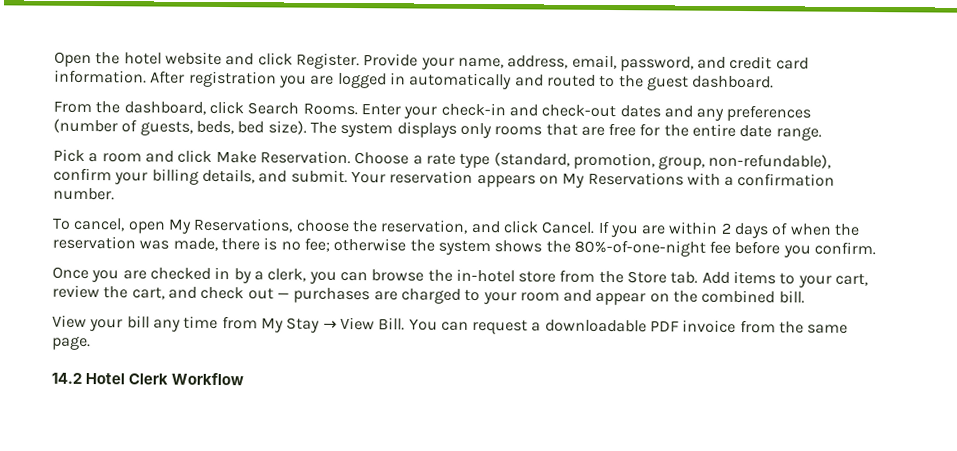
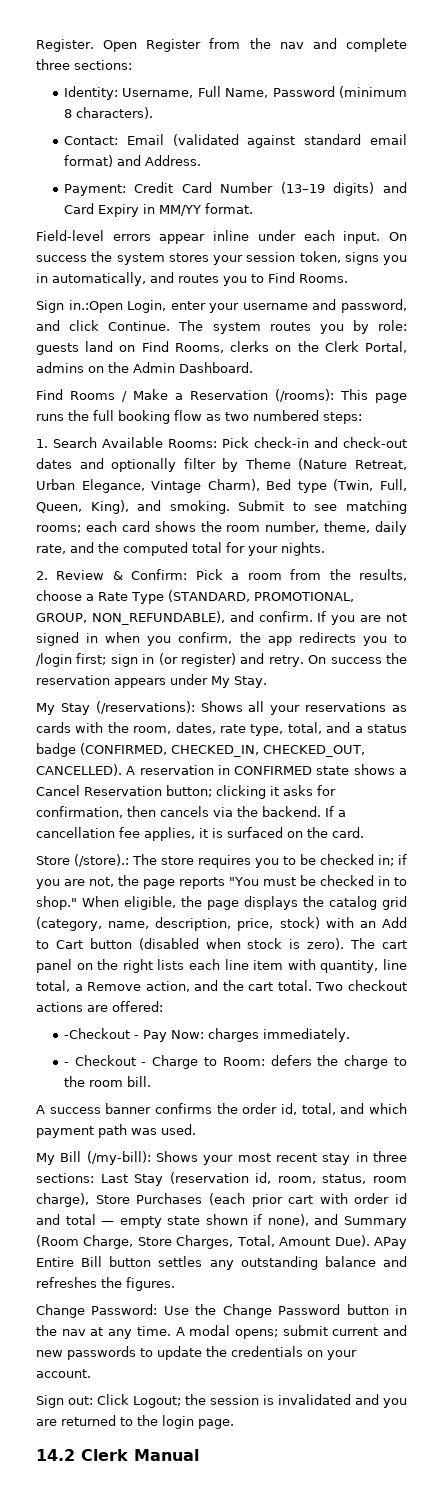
- Open the hotel website and click Register. Provide your name, address, email, password, and credit card information. After registration you are logged in automatically and routed to the guest dashboard.
- From the dashboard, click Search Rooms. Enter your check-in and check-out dates and any preferences (number of guests, beds, bed size). The system displays only rooms that are free for the entire date range.
- Pick a room and click Make Reservation. Choose a rate type (standard, promotion, group, non-refundable), confirm your billing details, and submit. Your reservation appears on My Reservations with a confirmation number.
- To cancel, open My Reservations, choose the reservation, and click Cancel. If you are within 2 days of when the reservation was made, there is no fee; otherwise the system shows the 80%-of-one-night fee before you confirm.
- Once you are checked in by a clerk, you can browse the in-hotel store from the Store tab. Add items to your cart, review the cart, and check out — purchases are charged to your room and appear on the combined bill.
- View your bill any time from My Stay → View Bill. You can request a downloadable PDF invoice from the same page.
+ Register. Open Register from the nav and complete three sections:
+ Identity: Username, Full Name, Password (minimum 8 characters).
+ Contact: Email (validated against standard email format) and Address.
+ Payment: Credit Card Number (13–19 digits) and Card Expiry in MM/YY format.
+ Field-level errors appear inline under each input. On success the system stores your session token, signs you in automatically, and routes you to Find Rooms.
+ Sign in.:Open Login, enter your username and password, and click Continue. The system routes you by role: guests land on Find Rooms, clerks on the Clerk Portal, admins on the Admin Dashboard.
+ Find Rooms / Make a Reservation (/rooms): This page runs the full booking flow as two numbered steps:
+ 1. Search Available Rooms: Pick check-in and check-out dates and optionally filter by Theme (Nature Retreat, Urban Elegance, Vintage Charm), Bed type (Twin, Full, Queen, King), and smoking. Submit to see matching rooms; each card shows the room number, theme, daily rate, and the computed total for your nights.
+ 2. Review & Confirm: Pick a room from the results, choose a Rate Type (STANDARD, PROMOTIONAL, GROUP, NON_REFUNDABLE), and confirm. If you are not signed in when you confirm, the app redirects you to /login first; sign in (or register) and retry. On success the reservation appears under My Stay.
+ My Stay (/reservations): Shows all your reservations as cards with the room, dates, rate type, total, and a status badge (CONFIRMED, CHECKED_IN, CHECKED_OUT, CANCELLED). A reservation in CONFIRMED state shows a Cancel Reservation button; clicking it asks for confirmation, then cancels via the backend. If a cancellation fee applies, it is surfaced on the card.
+ Store (/store).: The store requires you to be checked in; if you are not, the page reports "You must be checked in to shop." When eligible, the page displays the catalog grid (category, name, description, price, stock) with an Add to Cart button (disabled when stock is zero). The cart panel on the right lists each line item with quantity, line total, a Remove action, and the cart total. Two checkout actions are offered:
+ -Checkout - Pay Now: charges immediately.
+ - Checkout - Charge to Room: defers the charge to the room bill.
+ A success banner confirms the order id, total, and which payment path was used.
+ My Bill (/my-bill): Shows your most recent stay in three sections: Last Stay (reservation id, room, status, room charge), Store Purchases (each prior cart with order id and total — empty state shown if none), and Summary (Room Charge, Store Charges, Total, Amount Due). APay Entire Bill button settles any outstanding balance and refreshes the figures.
+ Change Password: Use the Change Password button in the nav at any time. A modal opens; submit current and new passwords to update the credentials on your account.
+ Sign out: Click Logout; the session is invalidated and you are returned to the login page.
- 14.2 Hotel Clerk Workflow
+ 14.2 Clerk Manual

